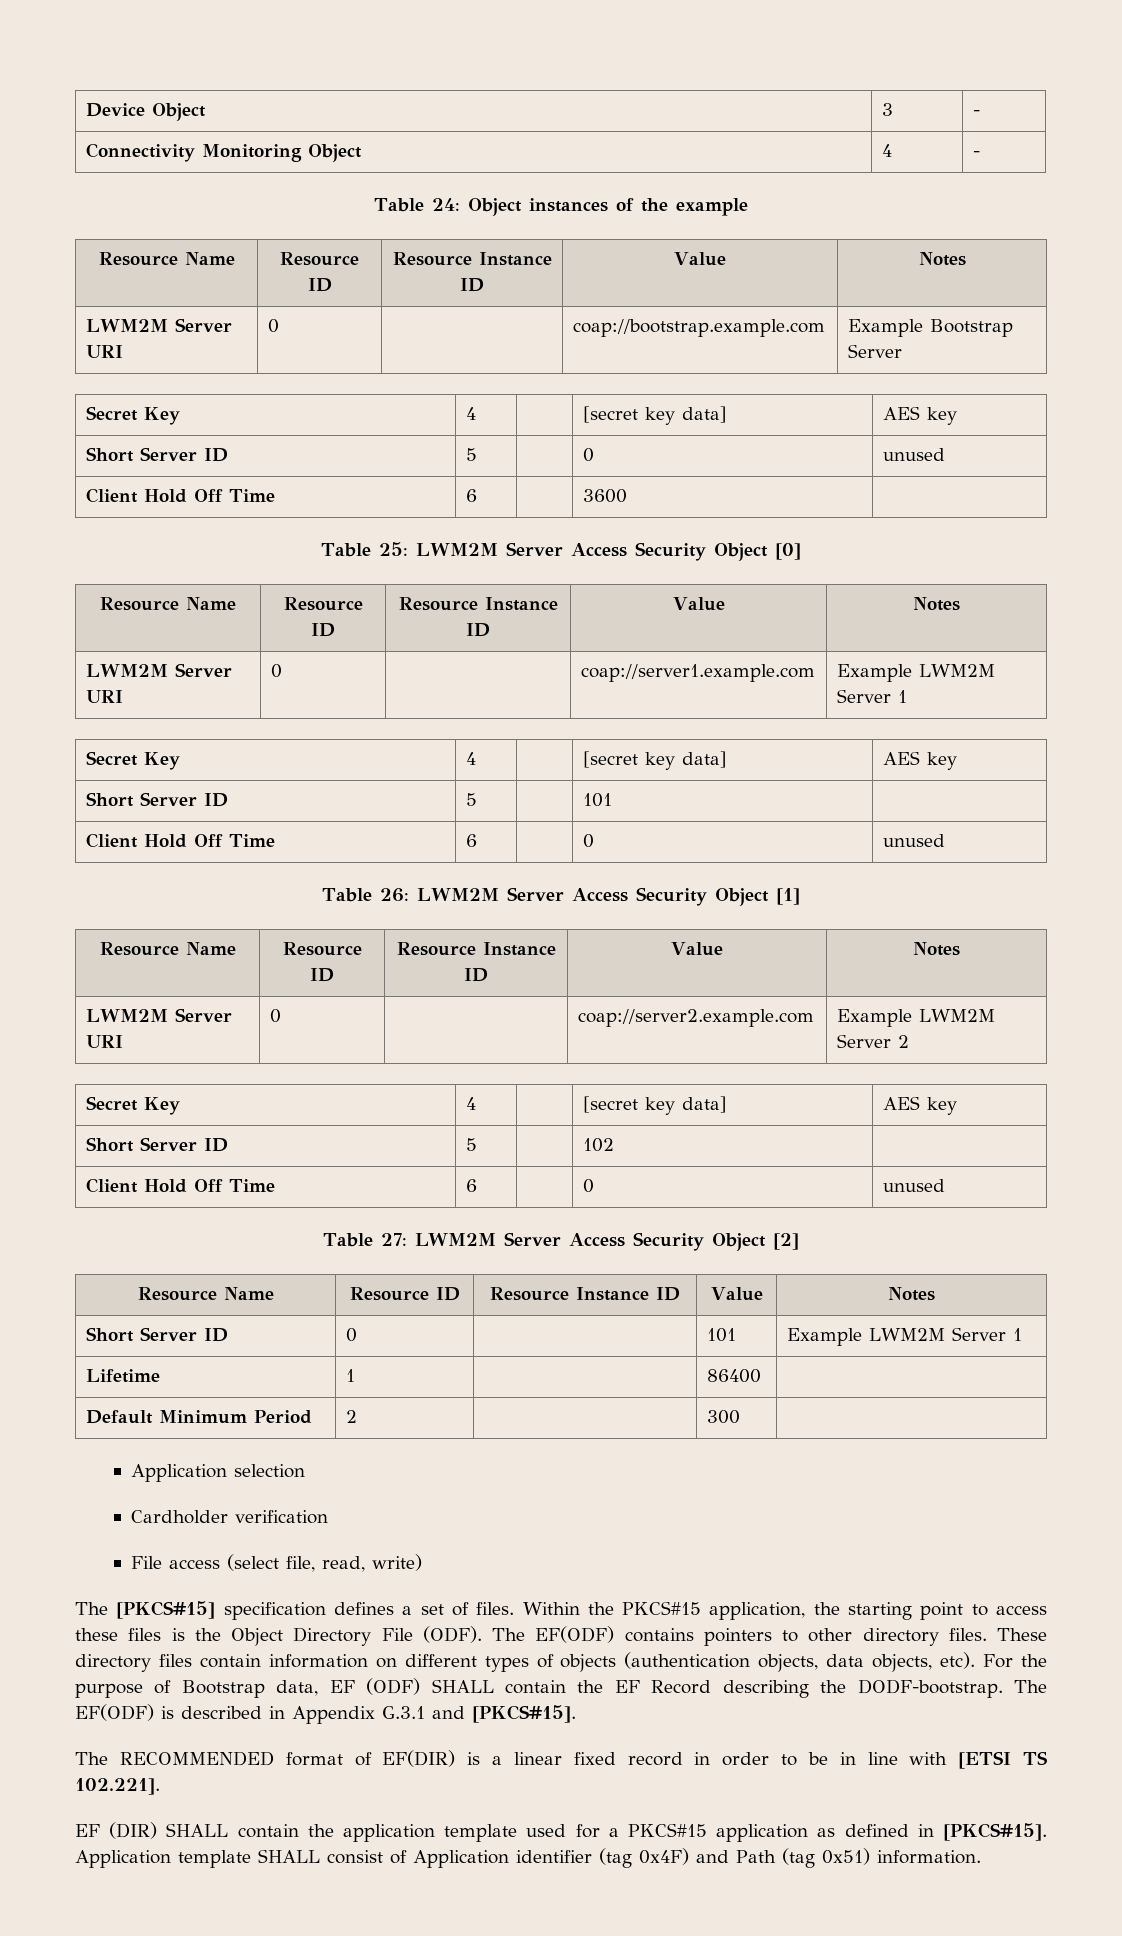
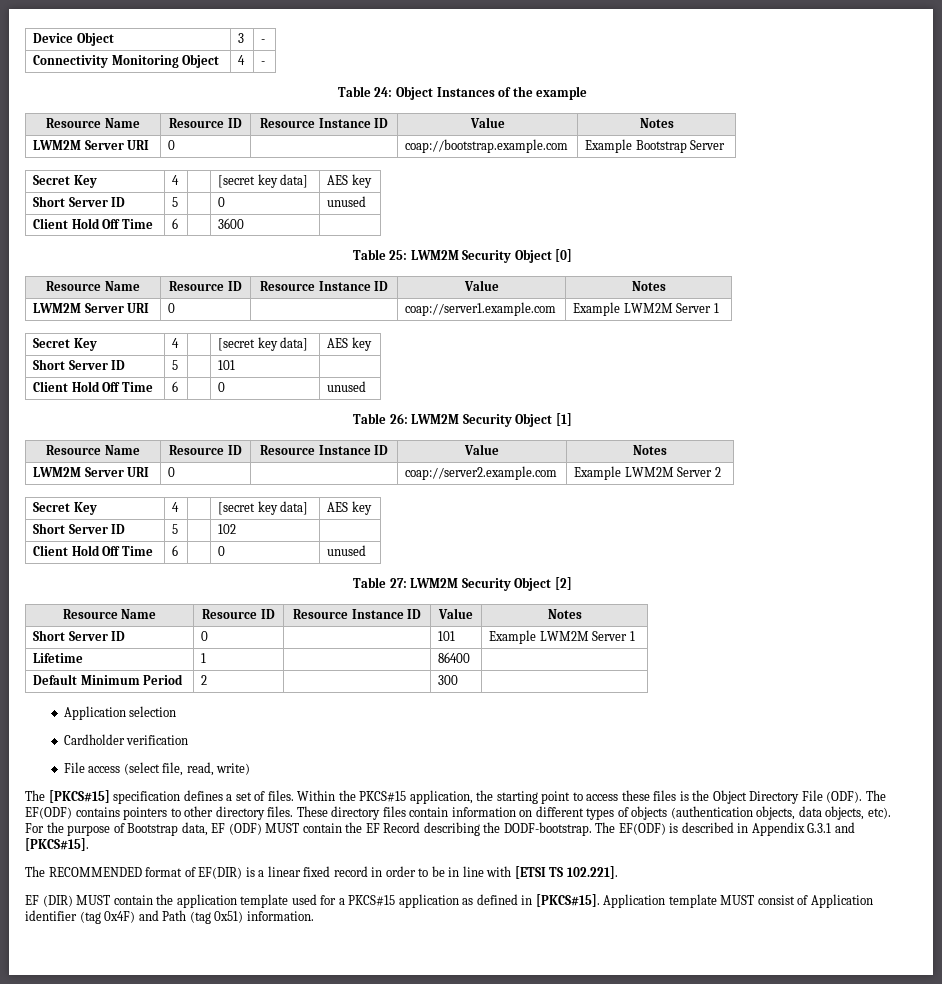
- Table 24: Object instances of the example
+ Table 24: Object Instances of the example
- Table 25: LWM2M Server Access Security Object [0]
+ Table 25: LWM2M Security Object [0]
- Table 26: LWM2M Server Access Security Object [1]
+ Table 26: LWM2M Security Object [1]
- Table 27: LWM2M Server Access Security Object [2]
+ Table 27: LWM2M Security Object [2]
- For the purpose of Bootstrap data, EF (ODF) SHALL contain the EF Record describing the DODF-bootstrap.
+ For the purpose of Bootstrap data, EF (ODF) MUST contain the EF Record describing the DODF-bootstrap.
- EF (DIR) SHALL contain the application template used for a PKCS#15 application as defined in [PKCS#15].
+ EF (DIR) MUST contain the application template used for a PKCS#15 application as defined in [PKCS#15].
- Application template SHALL consist of Application identifier (tag 0x4F) and Path (tag 0x51) information.
+ Application template MUST consist of Application identifier (tag 0x4F) and Path (tag 0x51) information.

